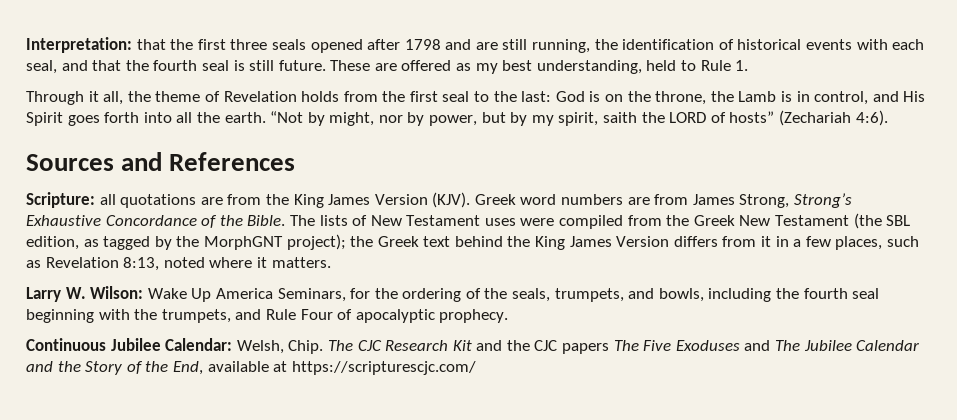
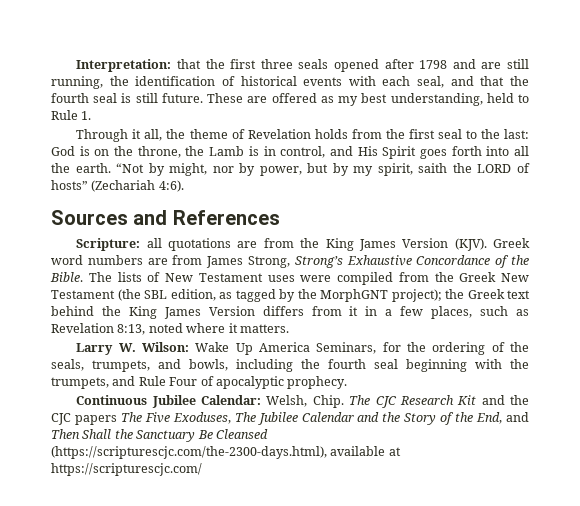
- The CJC Research Kit and the CJC papers The Five Exoduses and The Jubilee Calendar and the Story of the End, available at https://scripturescjc.com/
+ The CJC Research Kit and the CJC papers The Five Exoduses, The Jubilee Calendar and the Story of the End, and Then Shall the Sanctuary Be Cleansed (https://scripturescjc.com/the-2300-days.html), available at https://scripturescjc.com/

